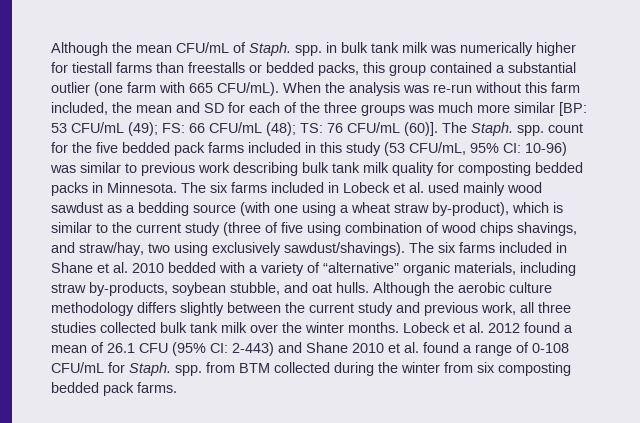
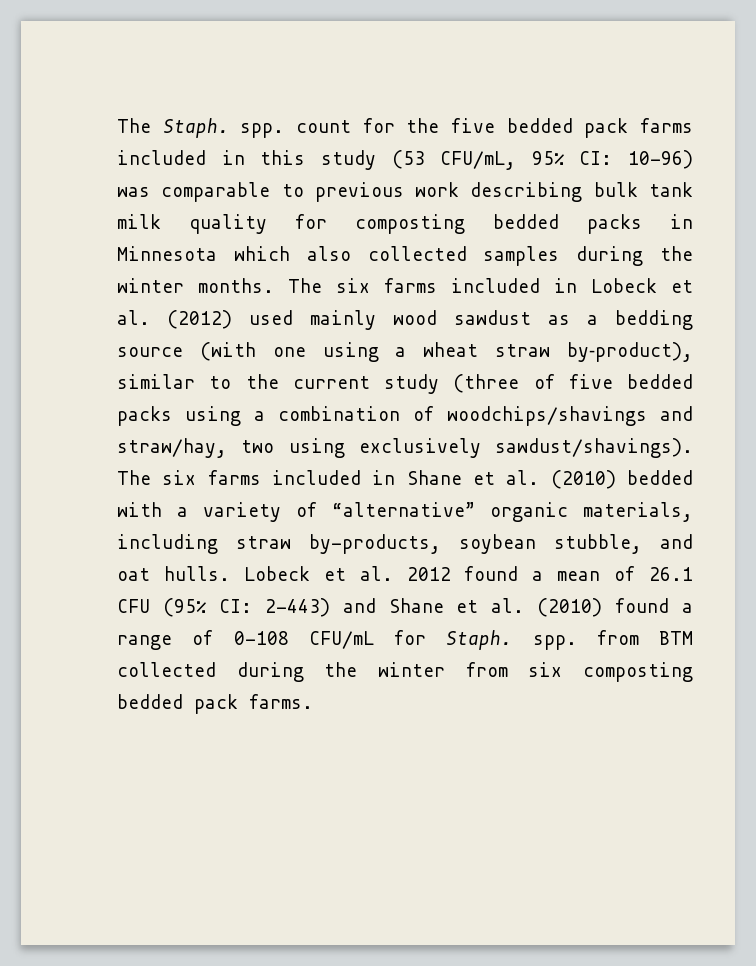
- Although the mean CFU/mL of Staph. spp. in bulk tank milk was numerically higher for tiestall farms than freestalls or bedded packs, this group contained a substantial outlier (one farm with 665 CFU/mL). When the analysis was re-run without this farm included, the mean and SD for each of the three groups was much more similar [BP: 53 CFU/mL (49); FS: 66 CFU/mL (48); TS: 76 CFU/mL (60)]. The Staph. spp. count for the five bedded pack farms included in this study (53 CFU/mL, 95% CI: 10-96) was similar to previous work describing bulk tank milk quality for composting bedded packs in Minnesota.
+ The Staph. spp. count for the five bedded pack farms included in this study (53 CFU/mL, 95% CI: 10-96) was comparable to previous work describing bulk tank milk quality for composting bedded packs in Minnesota which also collected samples during the winter months.
- The six farms included in Lobeck et al. used mainly wood sawdust as a bedding source (with one using a wheat straw by‐product), which is similar to the current study (three of five using combination of wood chips shavings, and straw/hay, two using exclusively sawdust/shavings).
+ The six farms included in Lobeck et al. (2012) used mainly wood sawdust as a bedding source (with one using a wheat straw by‐product), similar to the current study (three of five bedded packs using a combination of woodchips/shavings and straw/hay, two using exclusively sawdust/shavings).
- The six farms included in Shane et al. 2010 bedded with a variety of “alternative” organic materials, including straw by-products, soybean stubble, and oat hulls.
+ The six farms included in Shane et al. (2010) bedded with a variety of “alternative” organic materials, including straw by-products, soybean stubble, and oat hulls.
- Although the aerobic culture methodology differs slightly between the current study and previous work, all three studies collected bulk tank milk over the winter months.
- Lobeck et al. 2012 found a mean of 26.1 CFU (95% CI: 2-443) and Shane 2010 et al. found a range of 0-108 CFU/mL for Staph. spp. from BTM collected during the winter from six composting bedded pack farms.
+ Lobeck et al. 2012 found a mean of 26.1 CFU (95% CI: 2-443) and Shane et al. (2010) found a range of 0-108 CFU/mL for Staph. spp. from BTM collected during the winter from six composting bedded pack farms.

